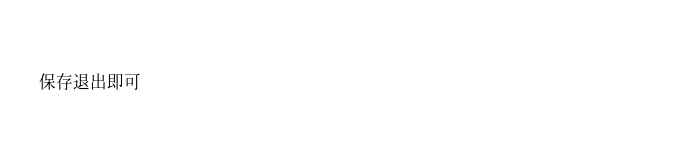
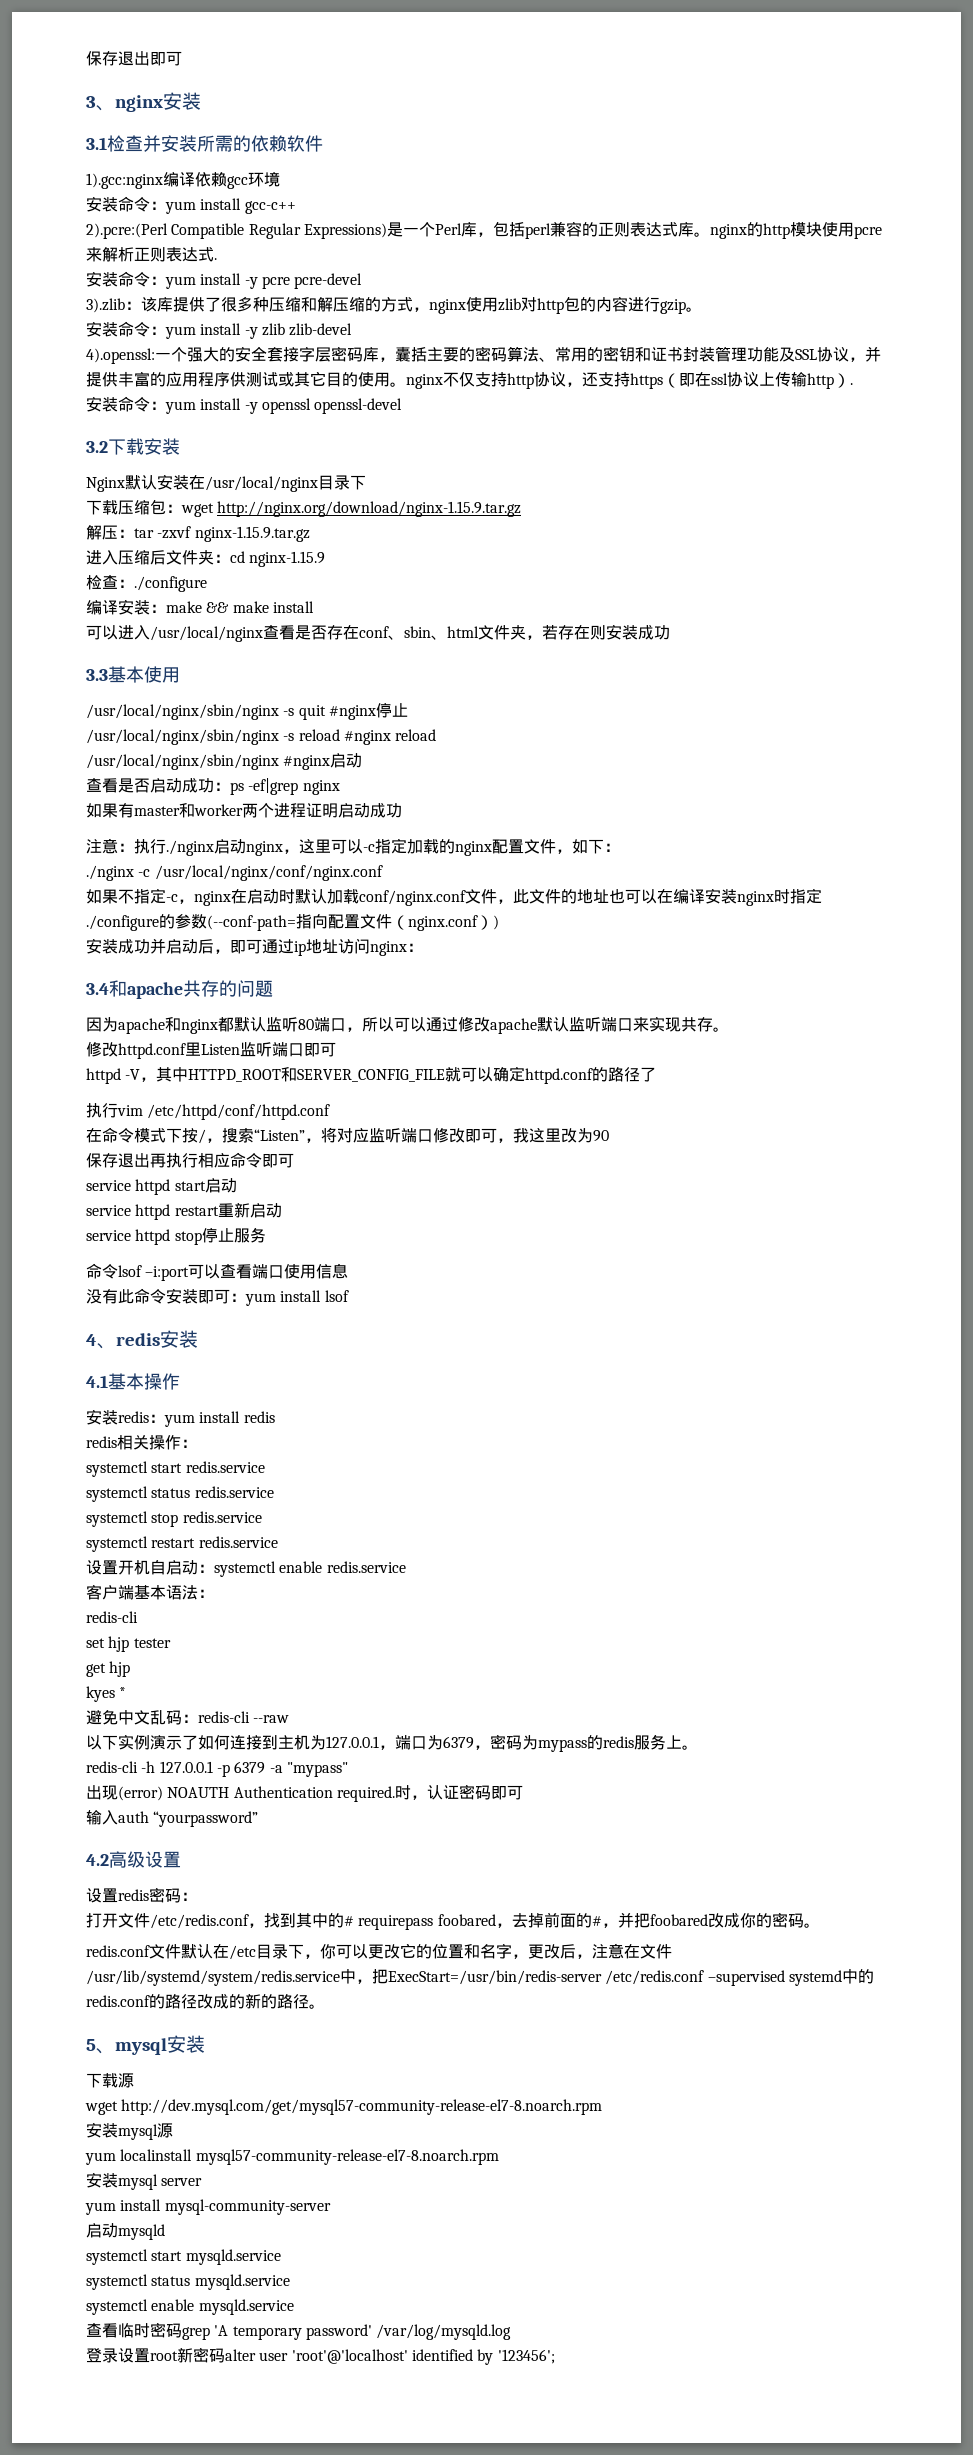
+ 3、nginx安装
+ 3.1检查并安装所需的依赖软件
+ 1).gcc:nginx编译依赖gcc环境
+ 安装命令：yum install gcc-c++
+ 2).pcre:(Perl Compatible Regular Expressions)是一个Perl库，包括perl兼容的正则表达式库。nginx的http模块使用pcre来解析正则表达式.
+ 安装命令：yum install -y pcre pcre-devel
+ 3).zlib：该库提供了很多种压缩和解压缩的方式，nginx使用zlib对http包的内容进行gzip。
+ 安装命令：yum install -y zlib zlib-devel
+ 4).openssl:一个强大的安全套接字层密码库，囊括主要的密码算法、常用的密钥和证书封装管理功能及SSL协议，并提供丰富的应用程序供测试或其它目的使用。nginx不仅支持http协议，还支持https（即在ssl协议上传输http）.
+ 安装命令：yum install -y openssl openssl-devel
+ 3.2下载安装
+ Nginx默认安装在/usr/local/nginx目录下
+ 下载压缩包：wget http://nginx.org/download/nginx-1.15.9.tar.gz
+ 解压：tar -zxvf nginx-1.15.9.tar.gz
+ 进入压缩后文件夹：cd nginx-1.15.9
+ 检查：./configure
+ 编译安装：make && make install
+ 可以进入/usr/local/nginx查看是否存在conf、sbin、html文件夹，若存在则安装成功
+ 3.3基本使用
+ /usr/local/nginx/sbin/nginx -s quit #nginx停止
+ /usr/local/nginx/sbin/nginx -s reload #nginx reload
+ /usr/local/nginx/sbin/nginx #nginx启动
+ 查看是否启动成功：ps -ef|grep nginx
+ 如果有master和worker两个进程证明启动成功
+ 注意：执行./nginx启动nginx，这里可以-c指定加载的nginx配置文件，如下：
+ ./nginx -c /usr/local/nginx/conf/nginx.conf
+ 如果不指定-c，nginx在启动时默认加载conf/nginx.conf文件，此文件的地址也可以在编译安装nginx时指定./configure的参数(--conf-path=指向配置文件（nginx.conf）)
+ 安装成功并启动后，即可通过ip地址访问nginx：
+ 3.4和apache共存的问题
+ 因为apache和nginx都默认监听80端口，所以可以通过修改apache默认监听端口来实现共存。
+ 修改httpd.conf里Listen监听端口即可
+ httpd -V，其中HTTPD_ROOT和SERVER_CONFIG_FILE就可以确定httpd.conf的路径了
+ 执行vim /etc/httpd/conf/httpd.conf
+ 在命令模式下按/，搜索“Listen”，将对应监听端口修改即可，我这里改为90
+ 保存退出再执行相应命令即可
+ service httpd start启动
+ service httpd restart重新启动
+ service httpd stop停止服务
+ 命令lsof –i:port可以查看端口使用信息
+ 没有此命令安装即可：yum install lsof
+ 4、redis安装
+ 4.1基本操作
+ 安装redis：yum install redis
+ redis相关操作：
+ systemctl start redis.service
+ systemctl status redis.service
+ systemctl stop redis.service
+ systemctl restart redis.service
+ 设置开机自启动：systemctl enable redis.service
+ 客户端基本语法：
+ redis-cli
+ set hjp tester
+ get hjp
+ kyes *
+ 避免中文乱码：redis-cli --raw
+ 以下实例演示了如何连接到主机为127.0.0.1，端口为6379，密码为mypass的redis服务上。
+ redis-cli -h 127.0.0.1 -p 6379 -a "mypass"
+ 出现(error) NOAUTH Authentication required.时，认证密码即可
+ 输入auth “yourpassword”
+ 4.2高级设置
+ 设置redis密码：
+ 打开文件/etc/redis.conf，找到其中的# requirepass foobared，去掉前面的#，并把foobared改成你的密码。
+ redis.conf文件默认在/etc目录下，你可以更改它的位置和名字，更改后，注意在文件/usr/lib/systemd/system/redis.service中，把ExecStart=/usr/bin/redis-server /etc/redis.conf –supervised systemd中的redis.conf的路径改成的新的路径。
+ 5、mysql安装
+ 下载源
+ wget http://dev.mysql.com/get/mysql57-community-release-el7-8.noarch.rpm
+ 安装mysql源
+ yum localinstall mysql57-community-release-el7-8.noarch.rpm
+ 安装mysql server
+ yum install mysql-community-server
+ 启动mysqld
+ systemctl start mysqld.service
+ systemctl status mysqld.service
+ systemctl enable mysqld.service
+ 查看临时密码grep 'A temporary password' /var/log/mysqld.log
+ 登录设置root新密码alter user 'root'@'localhost' identified by '123456';

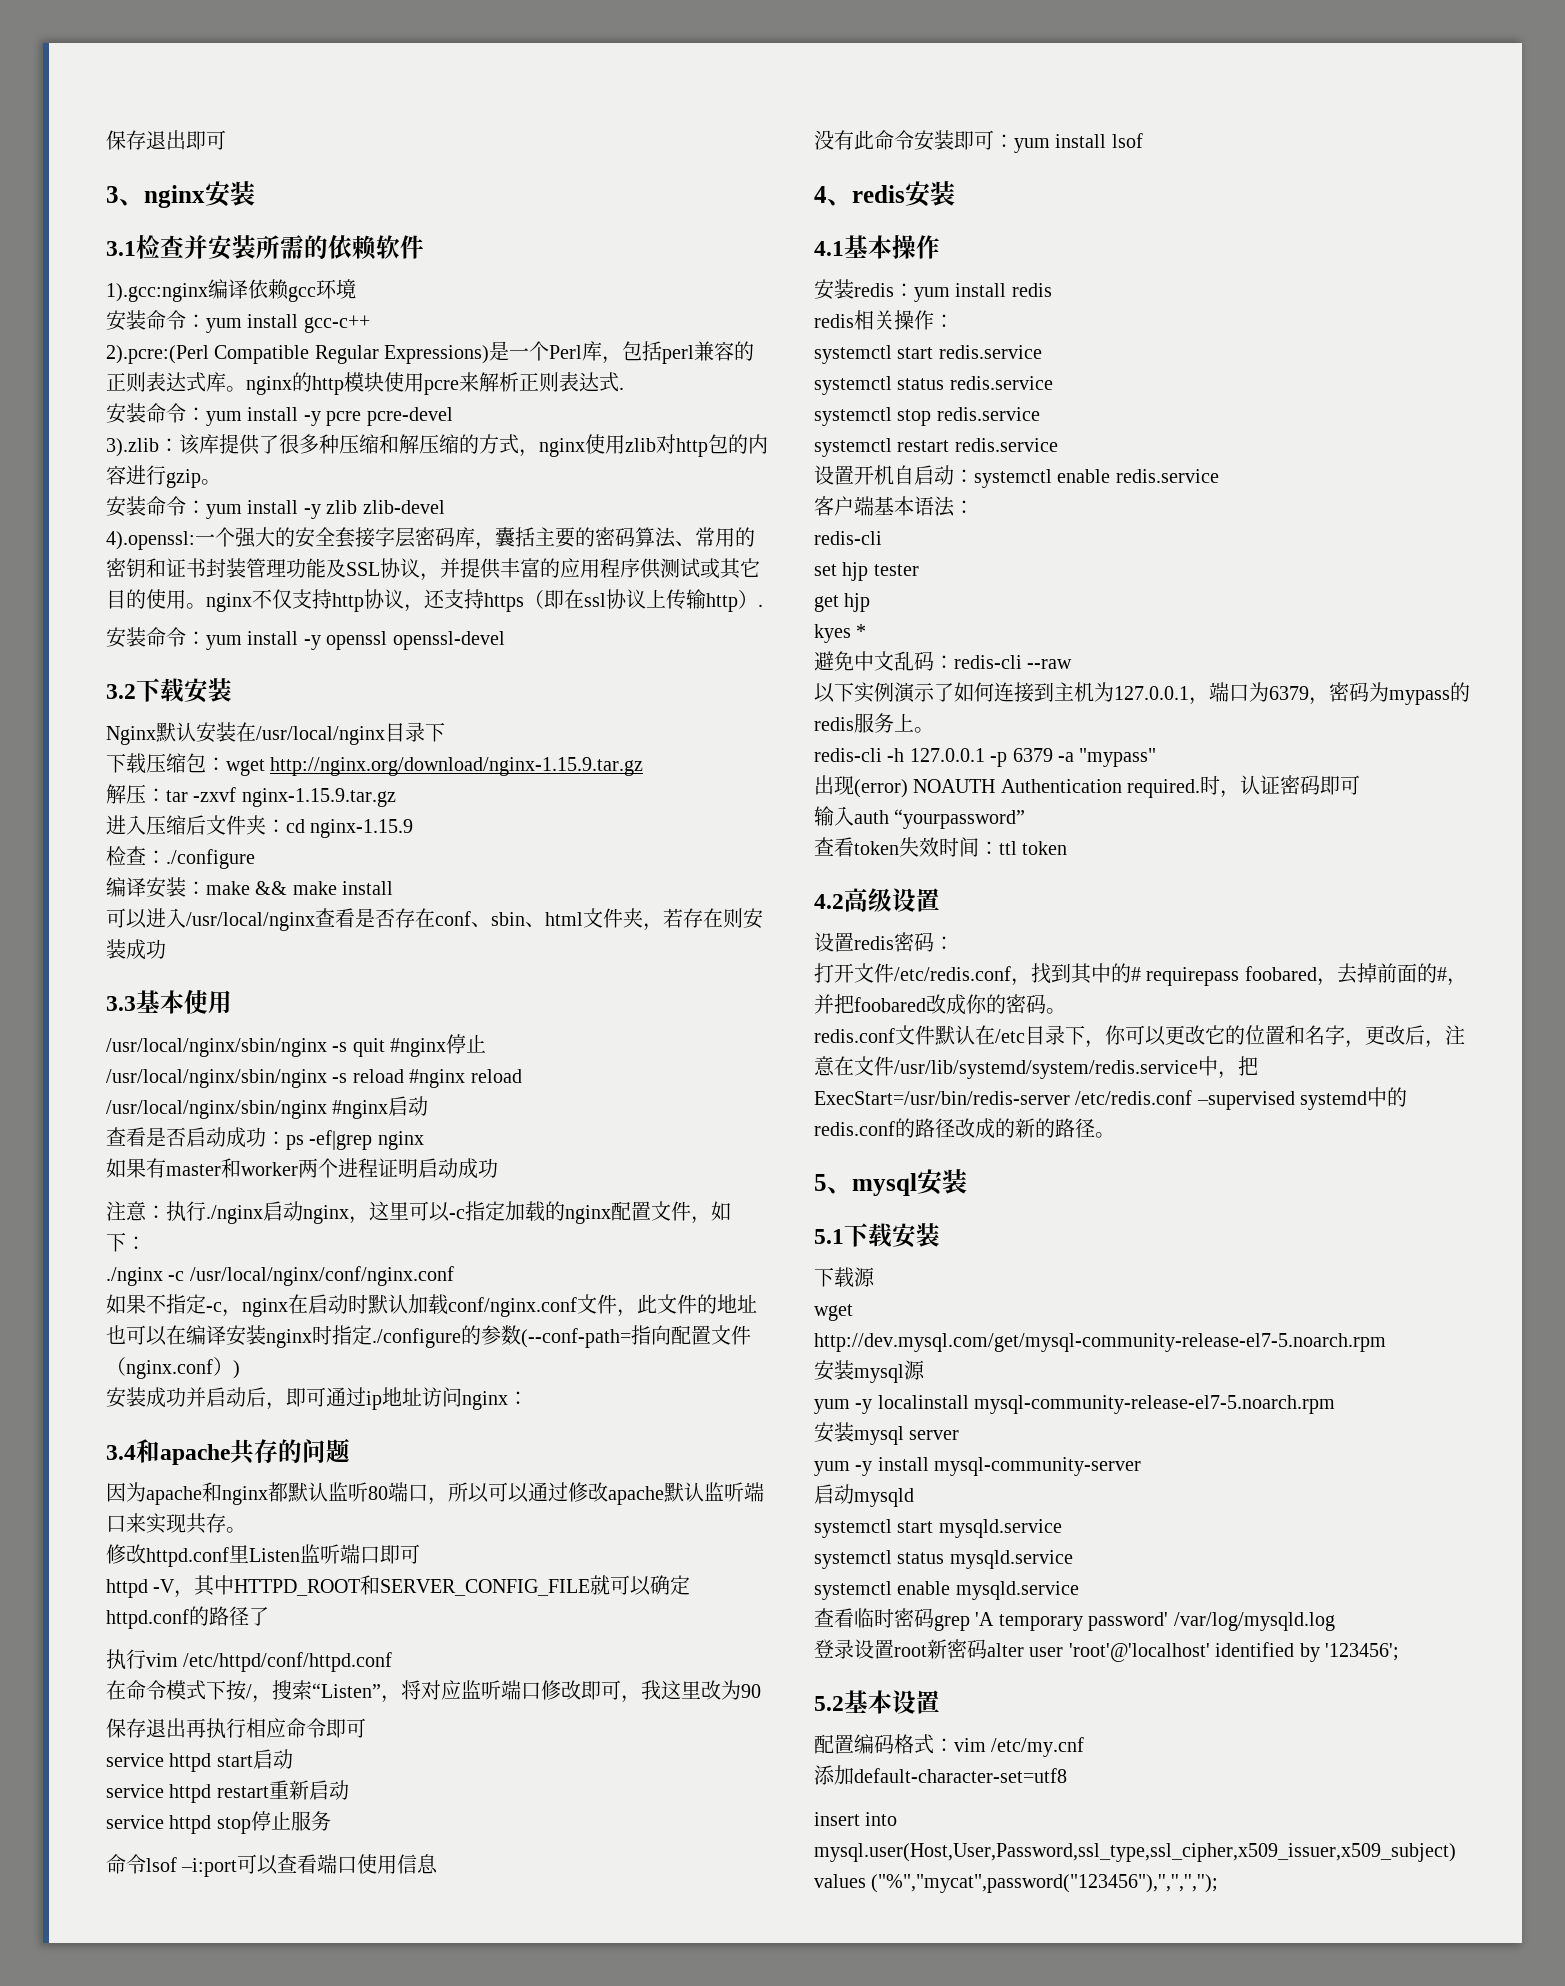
+ 查看token失效时间：ttl token
+ 5.1下载安装
  下载源
- wget http://dev.mysql.com/get/mysql57-community-release-el7-8.noarch.rpm
+ wget
+ http://dev.mysql.com/get/mysql-community-release-el7-5.noarch.rpm
- yum localinstall mysql57-community-release-el7-8.noarch.rpm
+ yum -y localinstall mysql-community-release-el7-5.noarch.rpm
- yum install mysql-community-server
+ yum -y install mysql-community-server
+ 5.2基本设置
+ 配置编码格式：vim /etc/my.cnf
+ 添加default-character-set=utf8
+ insert into mysql.user(Host,User,Password,ssl_type,ssl_cipher,x509_issuer,x509_subject) values ("%","mycat",password("123456"),'','','','');

